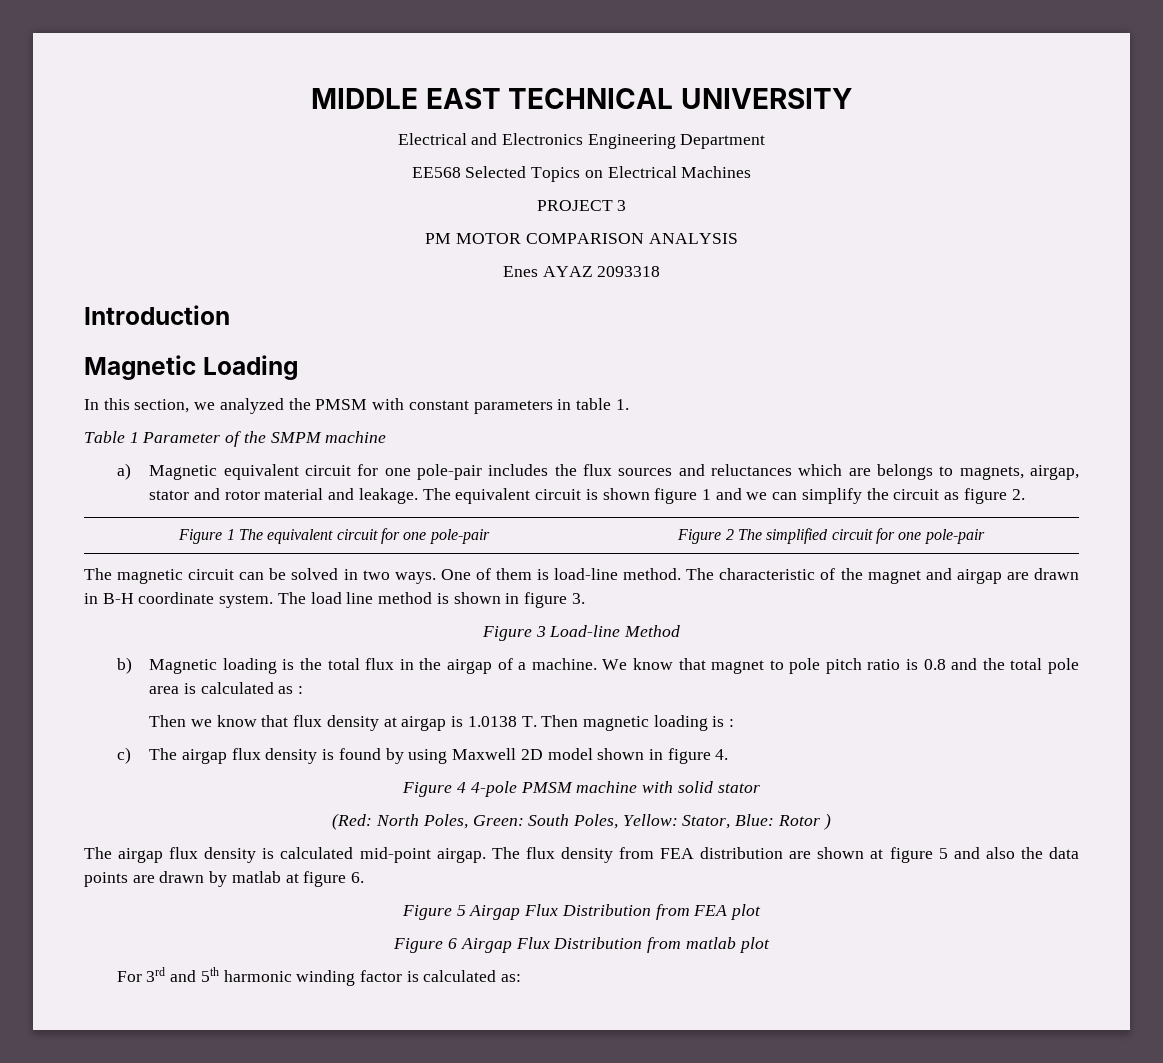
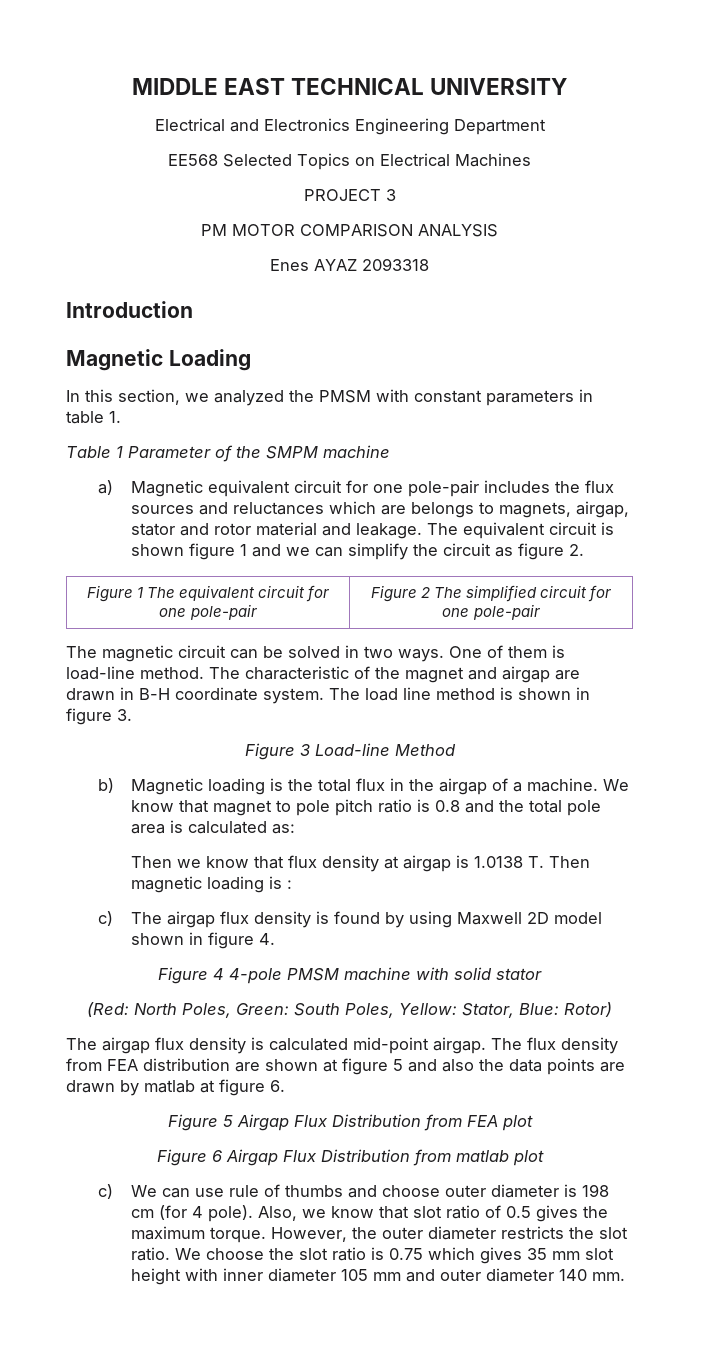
- We know that magnet to pole pitch ratio is 0.8 and the total pole area is calculated as :
+ We know that magnet to pole pitch ratio is 0.8 and the total pole area is calculated as:
- (Red: North Poles, Green: South Poles, Yellow: Stator, Blue: Rotor )
+ (Red: North Poles, Green: South Poles, Yellow: Stator, Blue: Rotor)
- For 3rd and 5th harmonic winding factor is calculated as:
+ c) We can use rule of thumbs and choose outer diameter is 198 cm (for 4 pole). Also, we know that slot ratio of 0.5 gives the maximum torque. However, the outer diameter restricts the slot ratio. We choose the slot ratio is 0.75 which gives 35 mm slot height with inner diameter 105 mm and outer diameter 140 mm.

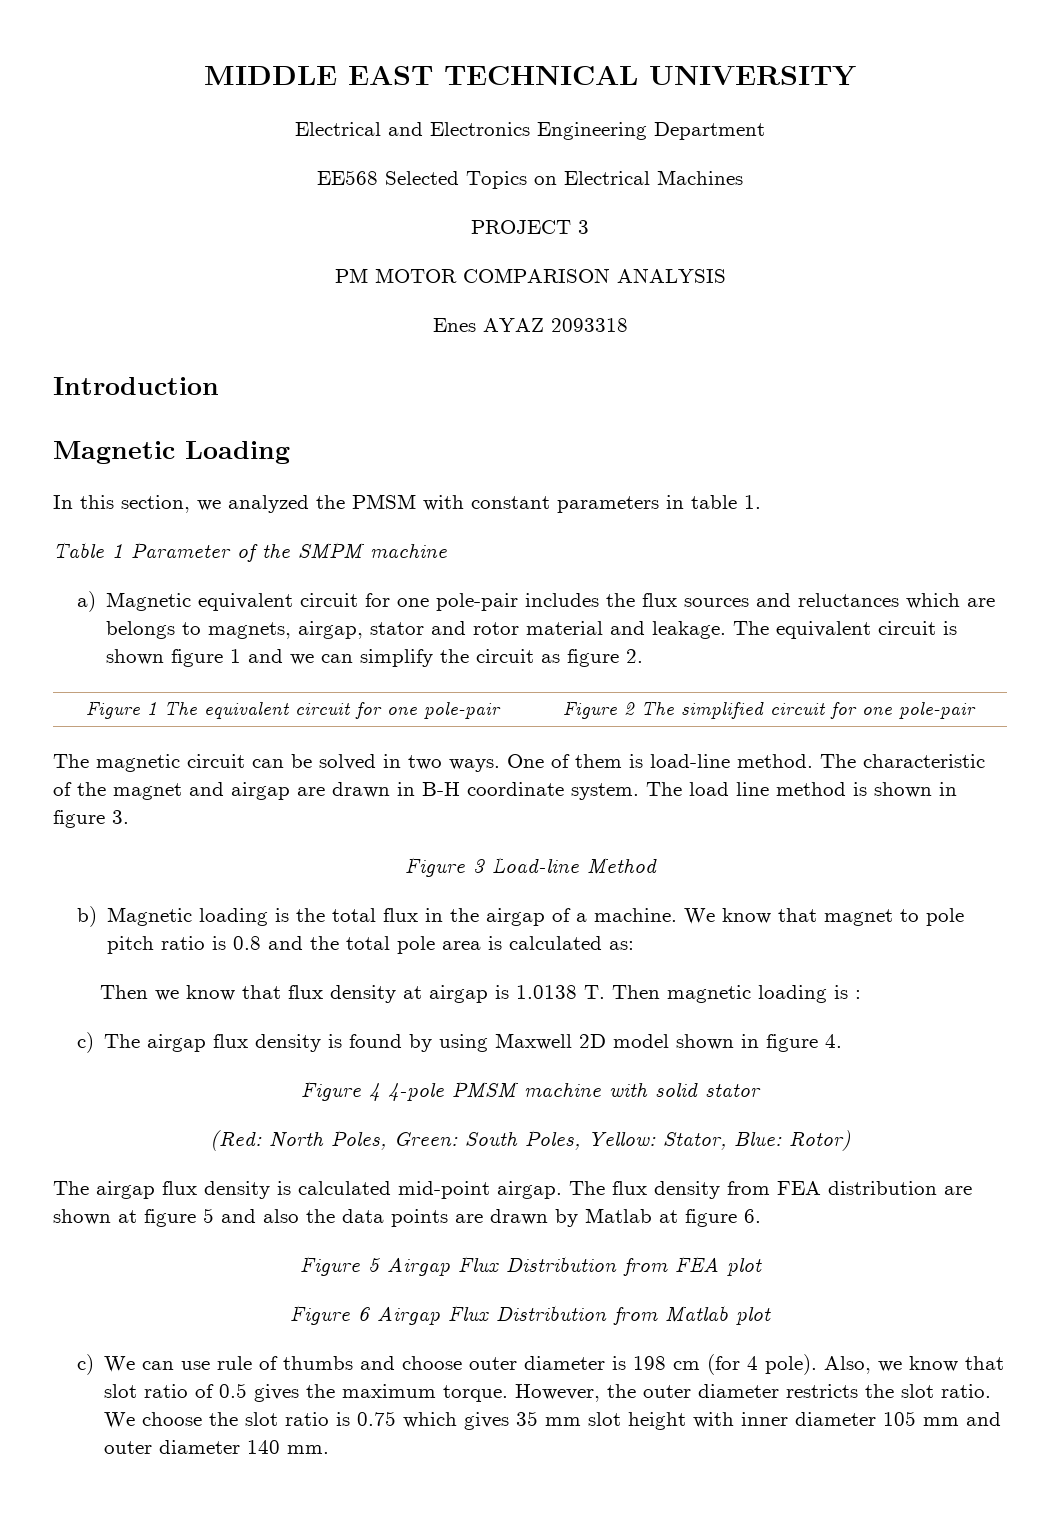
- The flux density from FEA distribution are shown at figure 5 and also the data points are drawn by matlab at figure 6.
+ The flux density from FEA distribution are shown at figure 5 and also the data points are drawn by Matlab at figure 6.
- Figure 6 Airgap Flux Distribution from matlab plot
+ Figure 6 Airgap Flux Distribution from Matlab plot

